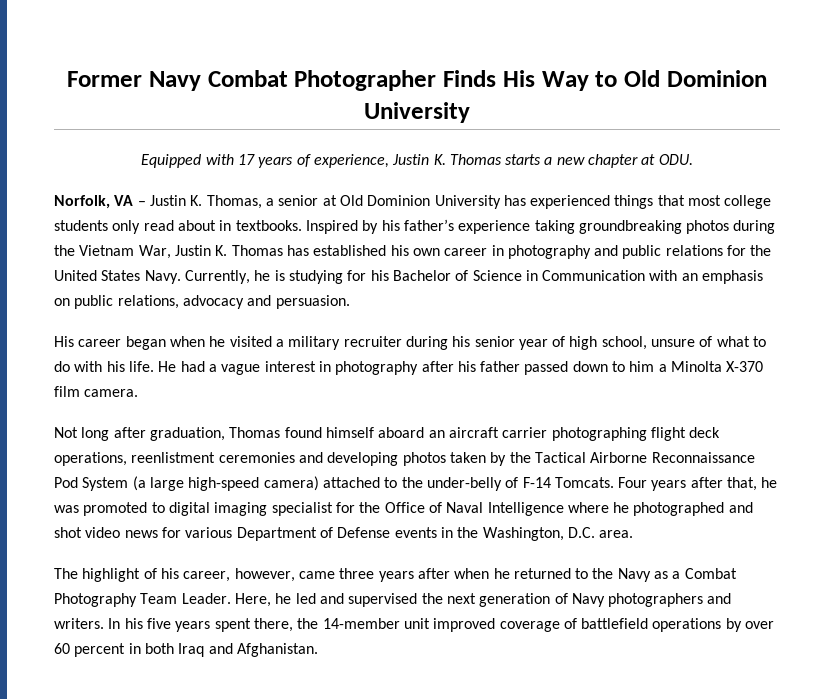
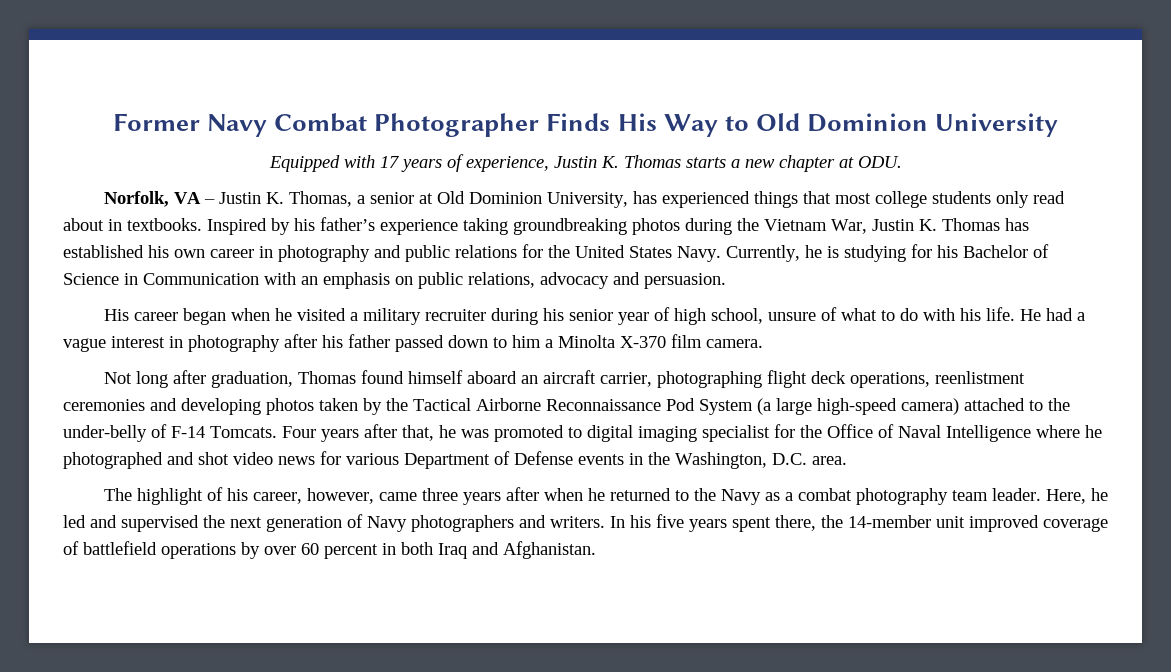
- Norfolk, VA – Justin K. Thomas, a senior at Old Dominion University has experienced things that most college students only read about in textbooks.
+ Norfolk, VA – Justin K. Thomas, a senior at Old Dominion University, has experienced things that most college students only read about in textbooks.
- Not long after graduation, Thomas found himself aboard an aircraft carrier photographing flight deck operations, reenlistment ceremonies and developing photos taken by the Tactical Airborne Reconnaissance Pod System (a large high-speed camera) attached to the under-belly of F-14 Tomcats.
+ Not long after graduation, Thomas found himself aboard an aircraft carrier, photographing flight deck operations, reenlistment ceremonies and developing photos taken by the Tactical Airborne Reconnaissance Pod System (a large high-speed camera) attached to the under-belly of F-14 Tomcats.
- The highlight of his career, however, came three years after when he returned to the Navy as a Combat Photography Team Leader.
+ The highlight of his career, however, came three years after when he returned to the Navy as a combat photography team leader.

